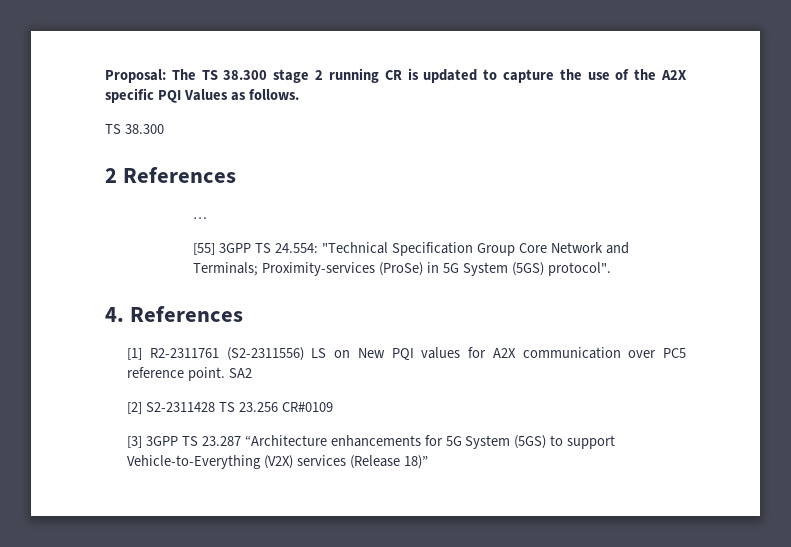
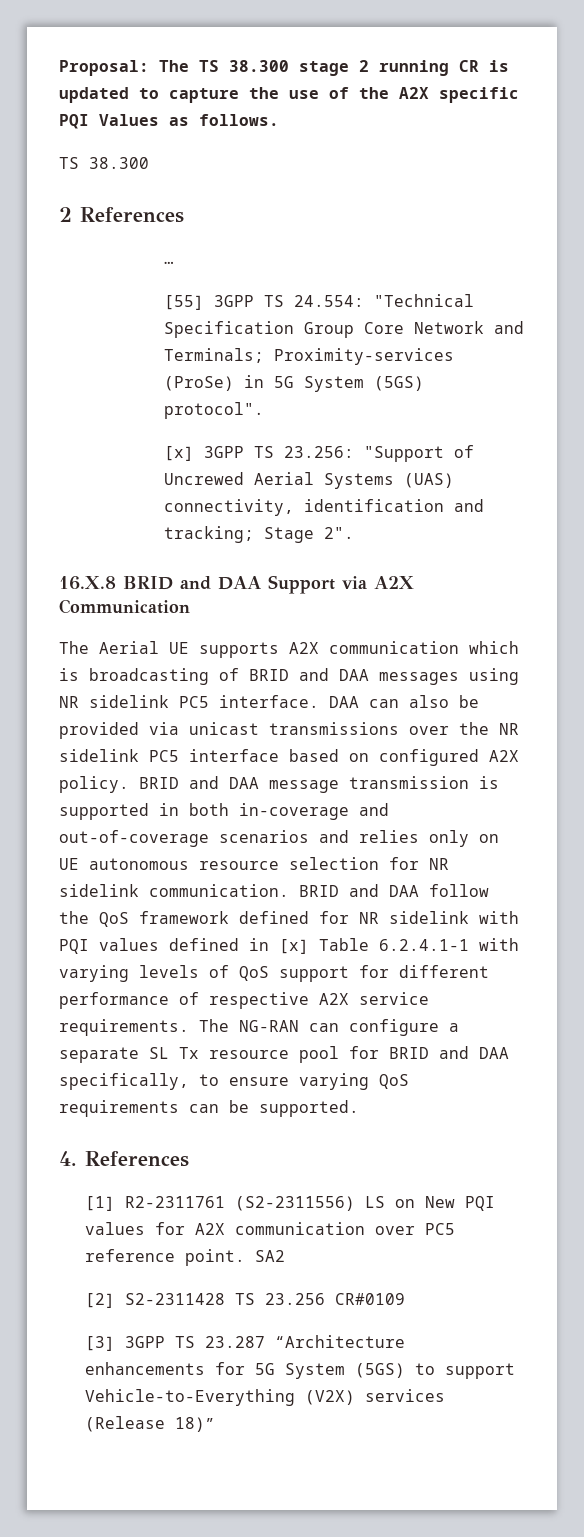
+ [x] 3GPP TS 23.256: "Support of Uncrewed Aerial Systems (UAS) connectivity, identification and tracking; Stage 2".
+ 16.X.8 BRID and DAA Support via A2X Communication
+ The Aerial UE supports A2X communication which is broadcasting of BRID and DAA messages using NR sidelink PC5 interface. DAA can also be provided via unicast transmissions over the NR sidelink PC5 interface based on configured A2X policy. BRID and DAA message transmission is supported in both in-coverage and out-of-coverage scenarios and relies only on UE autonomous resource selection for NR sidelink communication. BRID and DAA follow the QoS framework defined for NR sidelink with PQI values defined in [x] Table 6.2.4.1-1 with varying levels of QoS support for different performance of respective A2X service requirements. The NG-RAN can configure a separate SL Tx resource pool for BRID and DAA specifically, to ensure varying QoS requirements can be supported.

